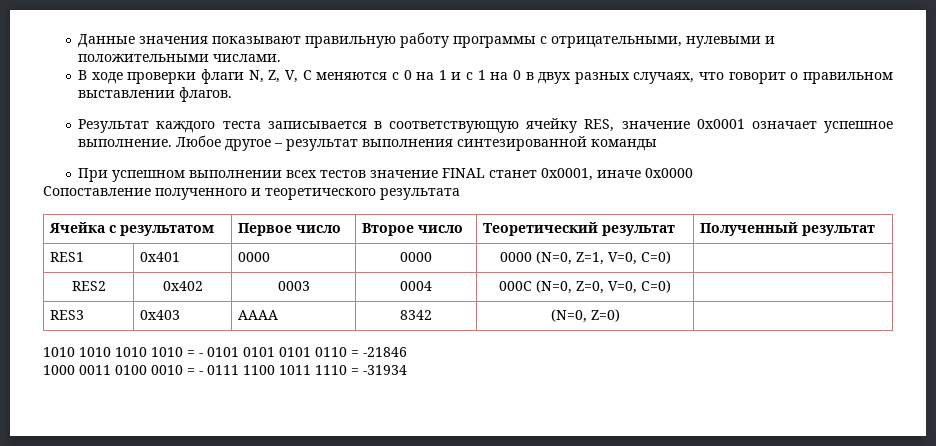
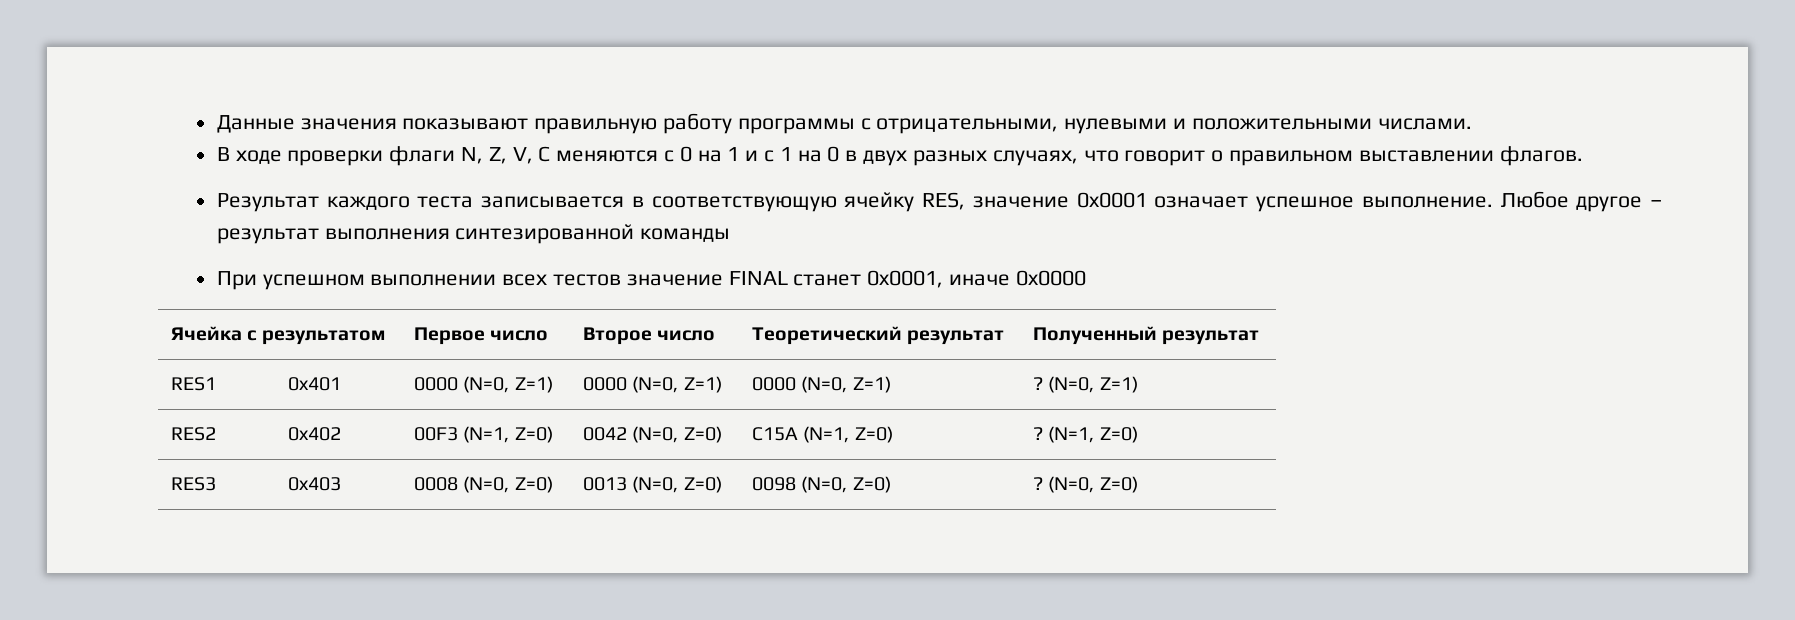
- Сопоставление полученного и теоретического результата
- RES1 | 0x401 | 0000 | 0000 | 0000 (N=0, Z=1, V=0, C=0) |
- RES2 | 0x402 | 0003 | 0004 | 000C (N=0, Z=0, V=0, C=0) |
+ RES1 | 0x401 | 0000 (N=0, Z=1) | 0000 (N=0, Z=1) | 0000 (N=0, Z=1) | ? (N=0, Z=1)
+ RES2 | 0x402 | 00F3 (N=1, Z=0) | 0042 (N=0, Z=0) | C15A (N=1, Z=0) | ? (N=1, Z=0)
- RES3 | 0x403 | AAAA | 8342 | (N=0, Z=0) |
- 1010 1010 1010 1010 = - 0101 0101 0101 0110 = -21846
- 1000 0011 0100 0010 = - 0111 1100 1011 1110 = -31934
+ RES3 | 0x403 | 0008 (N=0, Z=0) | 0013 (N=0, Z=0) | 0098 (N=0, Z=0) | ? (N=0, Z=0)

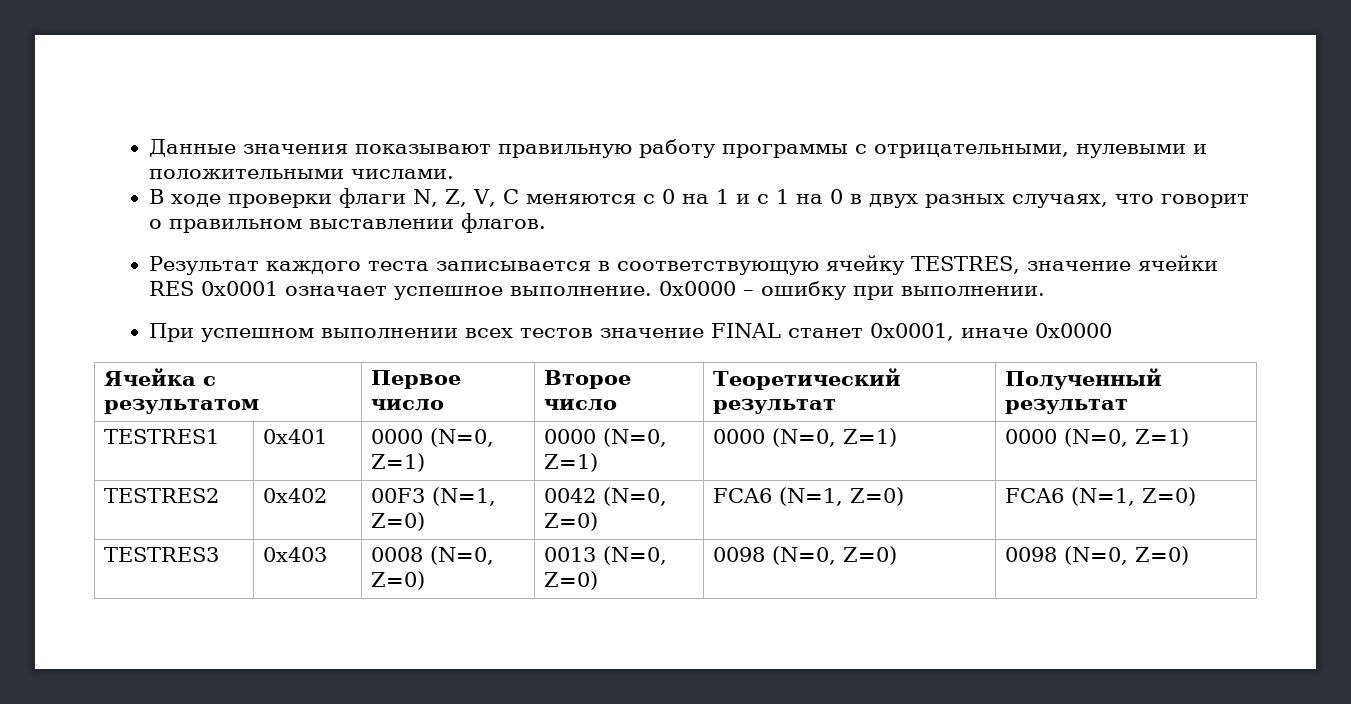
- Результат каждого теста записывается в соответствующую ячейку RES, значение 0x0001 означает успешное выполнение. Любое другое – результат выполнения синтезированной команды
+ Результат каждого теста записывается в соответствующую ячейку TESTRES, значение ячейки RES 0x0001 означает успешное выполнение. 0x0000 – ошибку при выполнении.
- RES1 | 0x401 | 0000 (N=0, Z=1) | 0000 (N=0, Z=1) | 0000 (N=0, Z=1) | ? (N=0, Z=1)
+ TESTRES1 | 0x401 | 0000 (N=0, Z=1) | 0000 (N=0, Z=1) | 0000 (N=0, Z=1) | 0000 (N=0, Z=1)
- RES2 | 0x402 | 00F3 (N=1, Z=0) | 0042 (N=0, Z=0) | C15A (N=1, Z=0) | ? (N=1, Z=0)
+ TESTRES2 | 0x402 | 00F3 (N=1, Z=0) | 0042 (N=0, Z=0) | FCA6 (N=1, Z=0) | FCA6 (N=1, Z=0)
- RES3 | 0x403 | 0008 (N=0, Z=0) | 0013 (N=0, Z=0) | 0098 (N=0, Z=0) | ? (N=0, Z=0)
+ TESTRES3 | 0x403 | 0008 (N=0, Z=0) | 0013 (N=0, Z=0) | 0098 (N=0, Z=0) | 0098 (N=0, Z=0)

